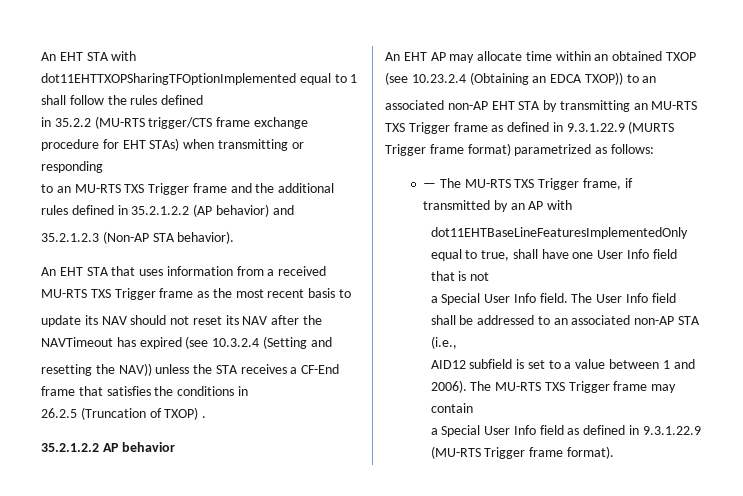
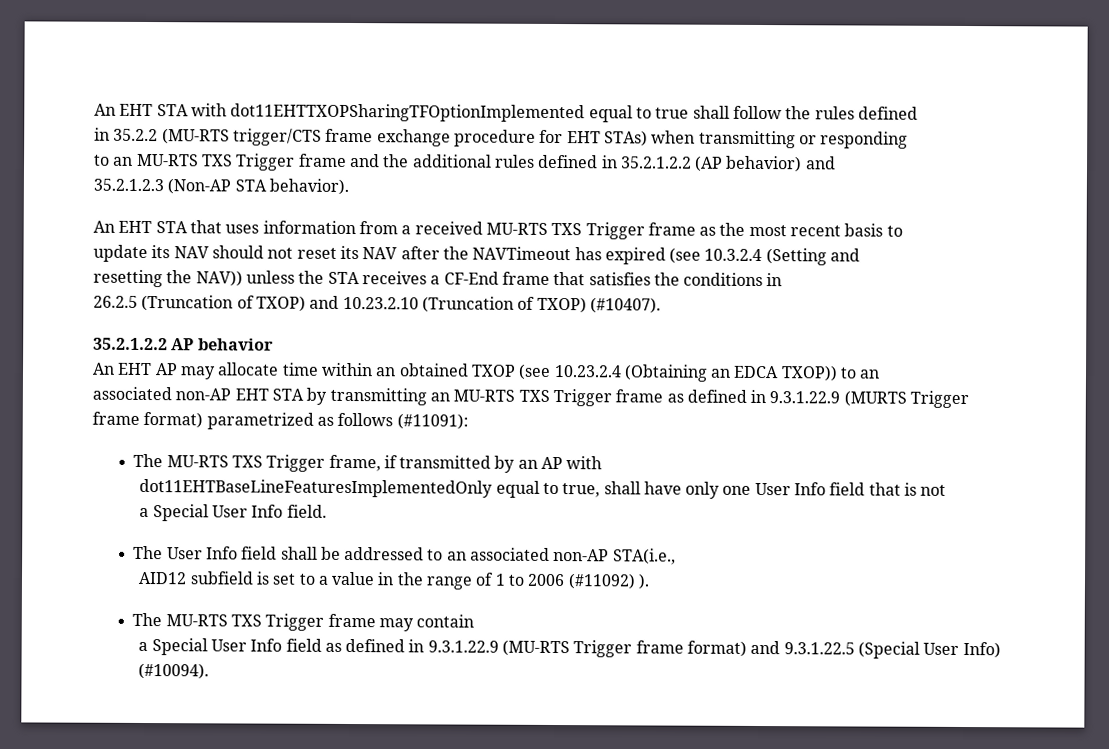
- An EHT STA with dot11EHTTXOPSharingTFOptionImplemented equal to 1 shall follow the rules defined
+ An EHT STA with dot11EHTTXOPSharingTFOptionImplemented equal to true shall follow the rules defined
- 26.2.5 (Truncation of TXOP) .
+ 26.2.5 (Truncation of TXOP) and 10.23.2.10 (Truncation of TXOP) (#10407).
- associated non-AP EHT STA by transmitting an MU-RTS TXS Trigger frame as defined in 9.3.1.22.9 (MURTS Trigger frame format) parametrized as follows:
- — The MU-RTS TXS Trigger frame, if transmitted by an AP with
+ associated non-AP EHT STA by transmitting an MU-RTS TXS Trigger frame as defined in 9.3.1.22.9 (MURTS Trigger frame format) parametrized as follows (#11091):
+ The MU-RTS TXS Trigger frame, if transmitted by an AP with
- dot11EHTBaseLineFeaturesImplementedOnly equal to true, shall have one User Info field that is not
+ dot11EHTBaseLineFeaturesImplementedOnly equal to true, shall have only one User Info field that is not
- a Special User Info field. The User Info field shall be addressed to an associated non-AP STA (i.e.,
+ a Special User Info field.
+ The User Info field shall be addressed to an associated non-AP STA(i.e.,
- AID12 subfield is set to a value between 1 and 2006). The MU-RTS TXS Trigger frame may contain
+ AID12 subfield is set to a value in the range of 1 to 2006 (#11092) ).
+ The MU-RTS TXS Trigger frame may contain
- a Special User Info field as defined in 9.3.1.22.9 (MU-RTS Trigger frame format).
+ a Special User Info field as defined in 9.3.1.22.9 (MU-RTS Trigger frame format) and 9.3.1.22.5 (Special User Info) (#10094).

